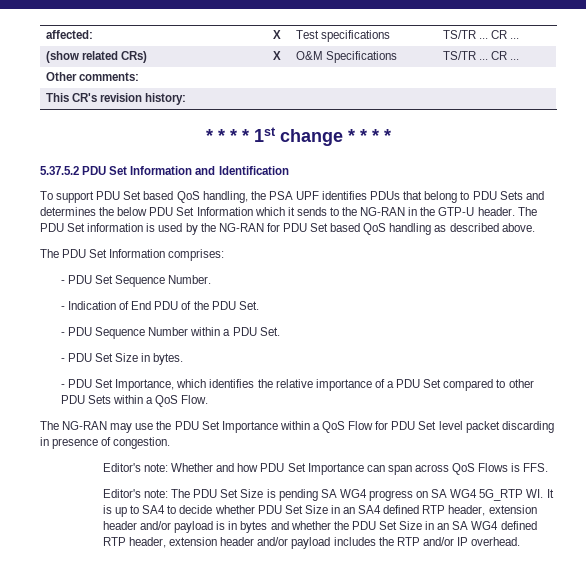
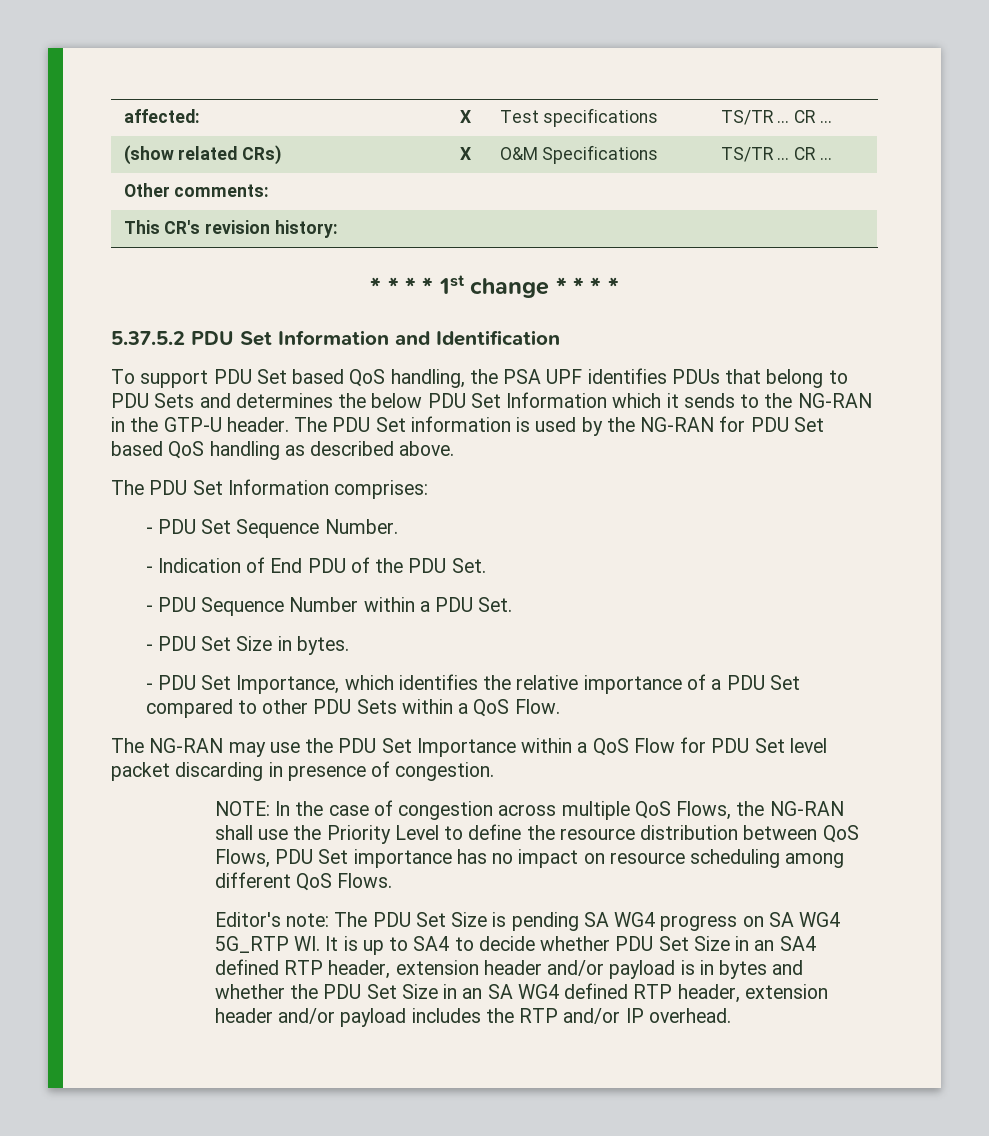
- Editor's note: Whether and how PDU Set Importance can span across QoS Flows is FFS.
+ NOTE: In the case of congestion across multiple QoS Flows, the NG-RAN shall use the Priority Level to define the resource distribution between QoS Flows, PDU Set importance has no impact on resource scheduling among different QoS Flows.

